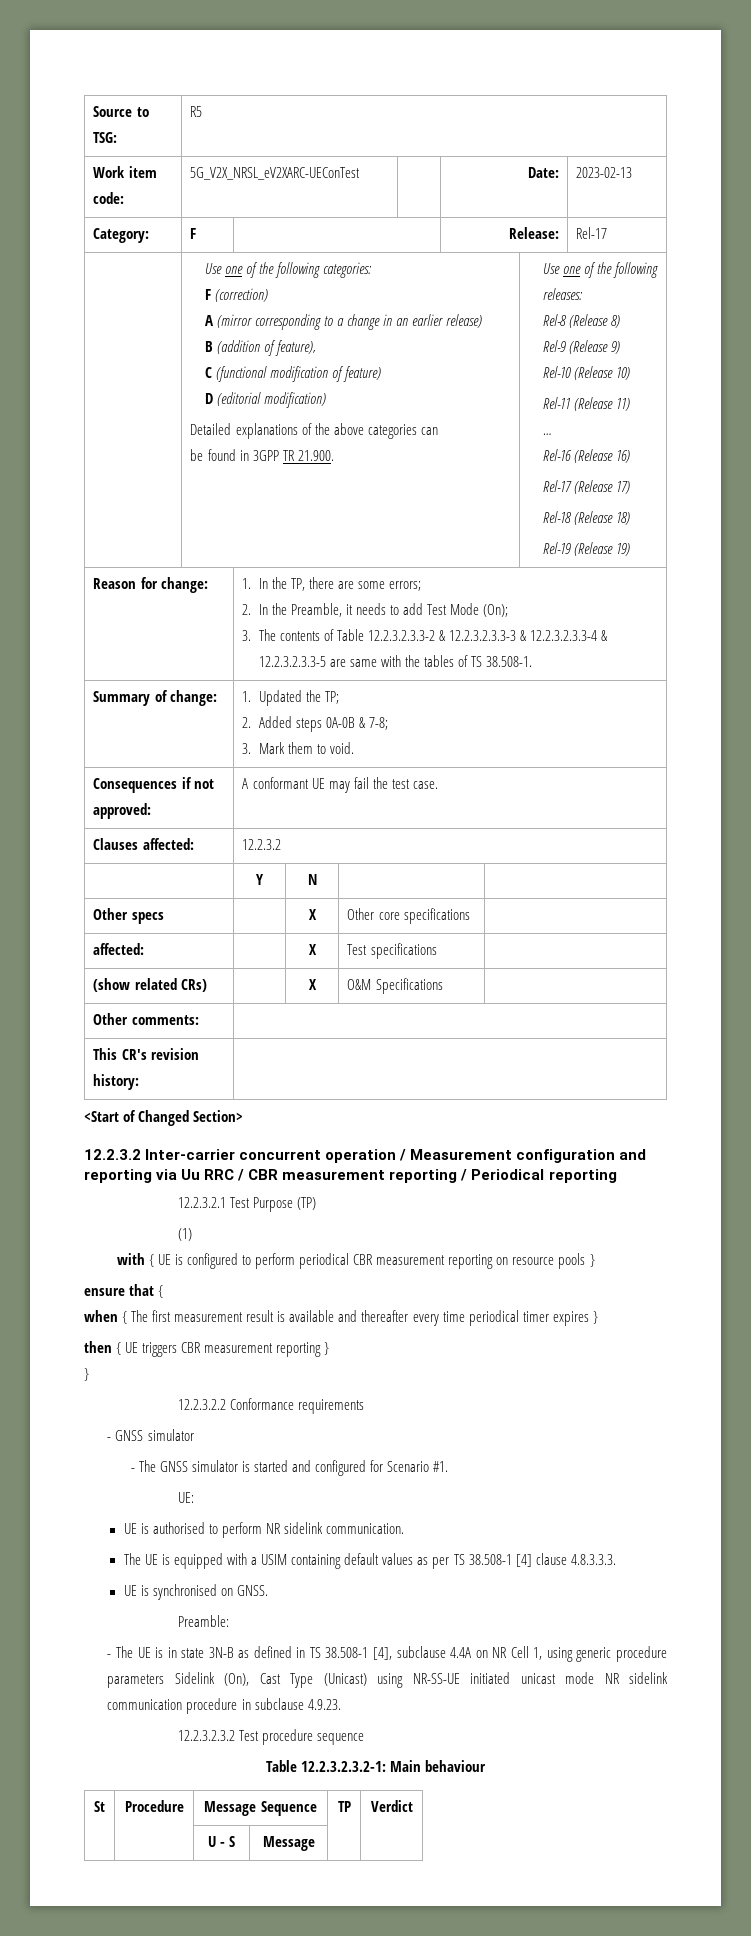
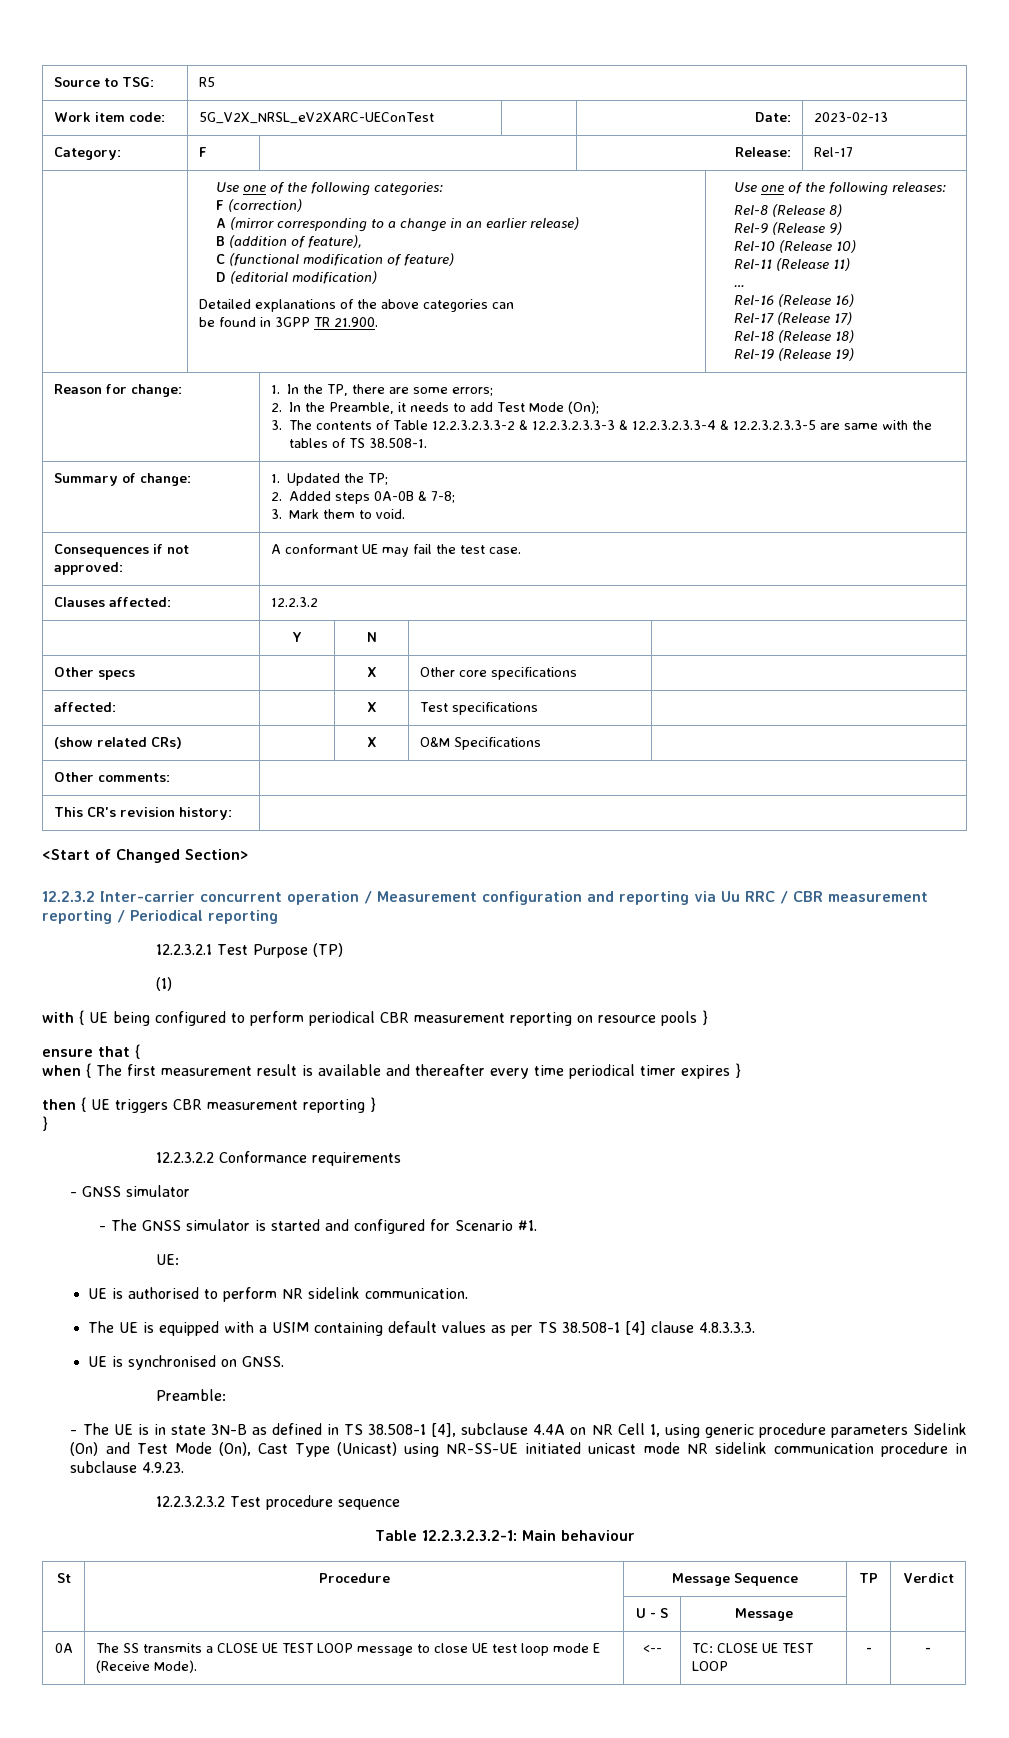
- with { UE is configured to perform periodical CBR measurement reporting on resource pools }
+ with { UE being configured to perform periodical CBR measurement reporting on resource pools }
- - The UE is in state 3N-B as defined in TS 38.508-1 [4], subclause 4.4A on NR Cell 1, using generic procedure parameters Sidelink (On), Cast Type (Unicast) using NR-SS-UE initiated unicast mode NR sidelink communication procedure in subclause 4.9.23.
+ - The UE is in state 3N-B as defined in TS 38.508-1 [4], subclause 4.4A on NR Cell 1, using generic procedure parameters Sidelink (On) and Test Mode (On), Cast Type (Unicast) using NR-SS-UE initiated unicast mode NR sidelink communication procedure in subclause 4.9.23.
+ 0A | The SS transmits a CLOSE UE TEST LOOP message to close UE test loop mode E (Receive Mode). | <-- | TC: CLOSE UE TEST LOOP | - | -

